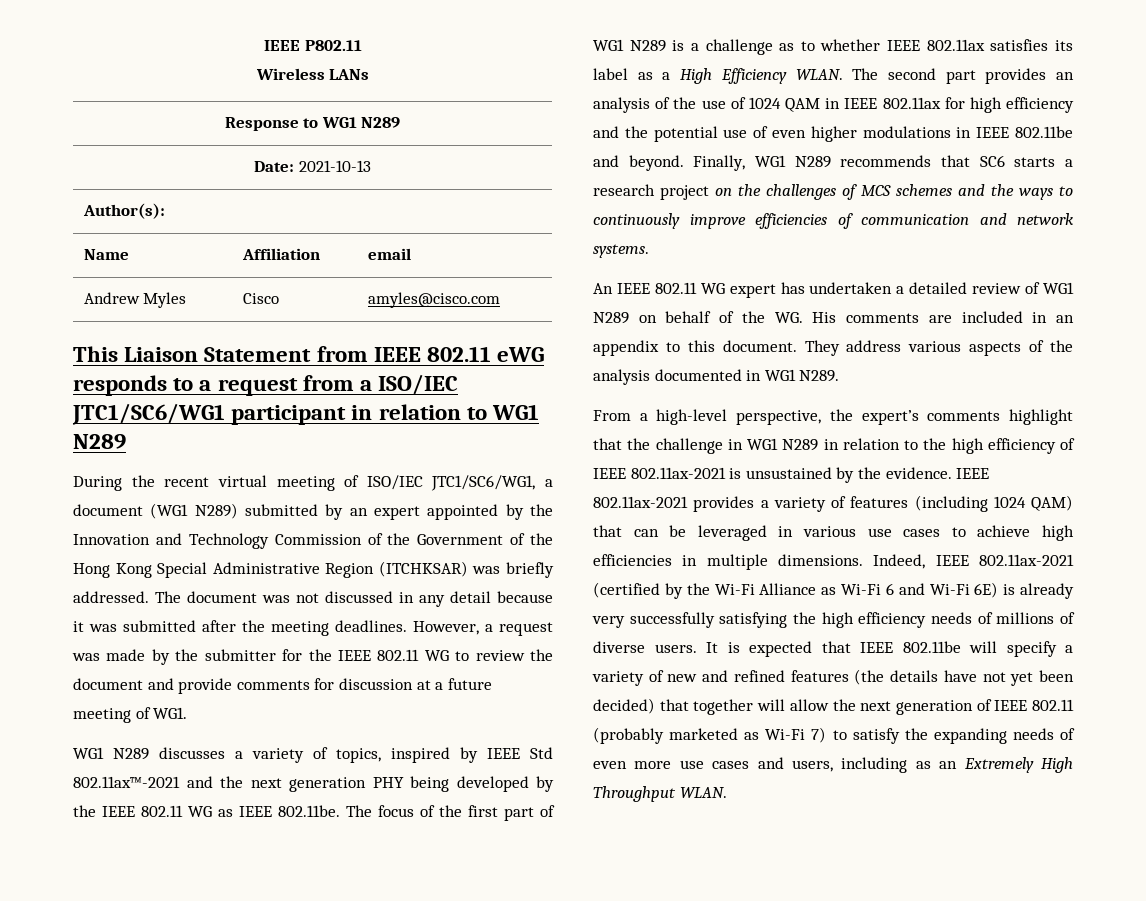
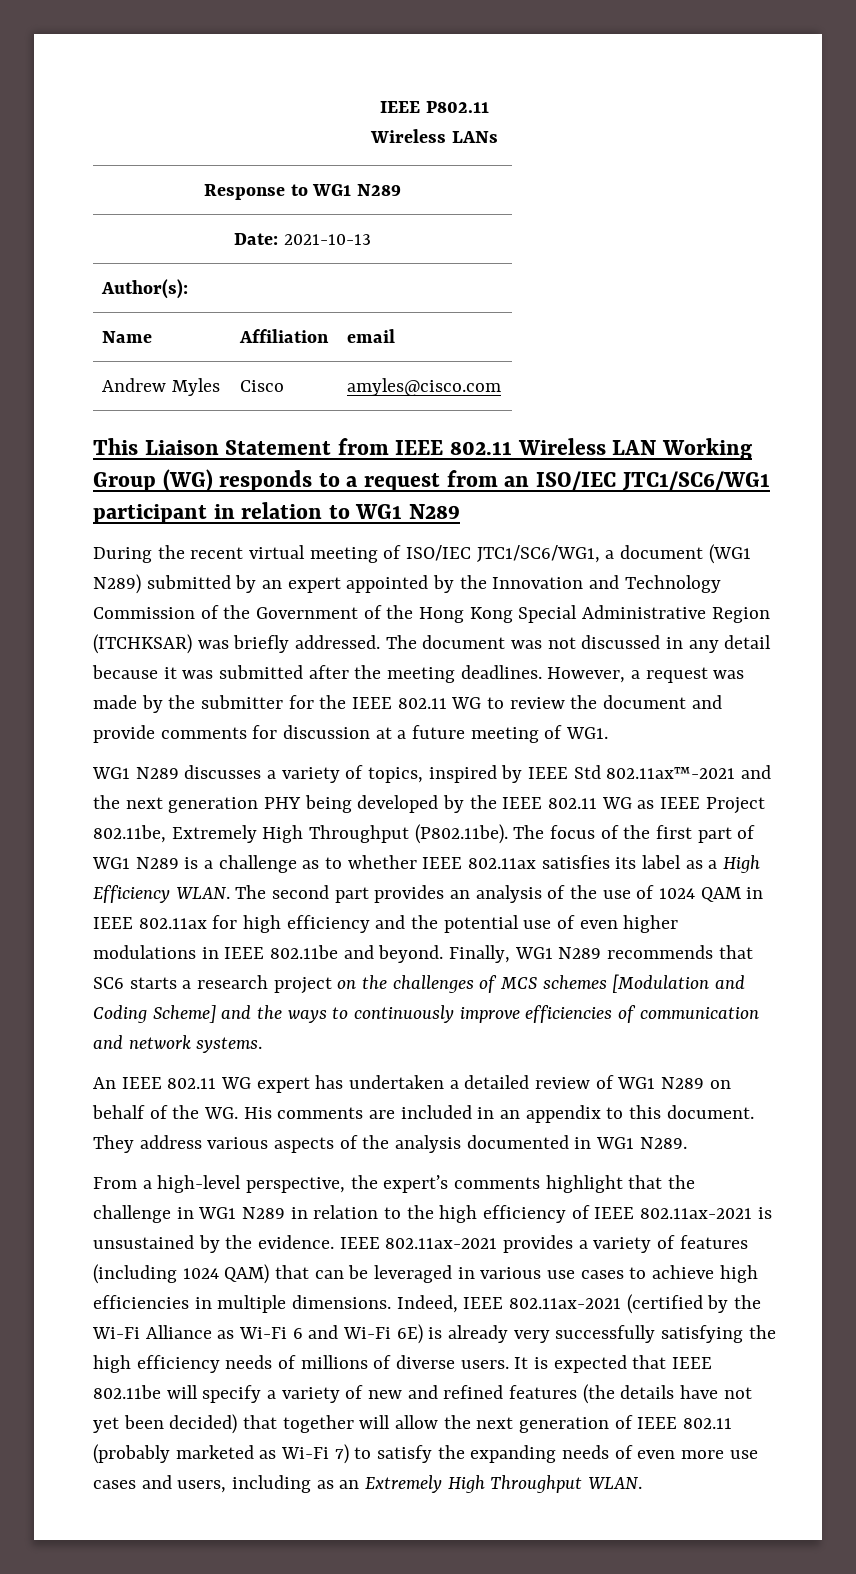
- This Liaison Statement from IEEE 802.11 eWG responds to a request from a ISO/IEC JTC1/SC6/WG1 participant in relation to WG1 N289
+ This Liaison Statement from IEEE 802.11 Wireless LAN Working Group (WG) responds to a request from an ISO/IEC JTC1/SC6/WG1 participant in relation to WG1 N289
- WG1 N289 discusses a variety of topics, inspired by IEEE Std 802.11ax™-2021 and the next generation PHY being developed by the IEEE 802.11 WG as IEEE 802.11be. The focus of the first part of WG1 N289 is a challenge as to whether IEEE 802.11ax satisfies its label as a High Efficiency WLAN.
+ WG1 N289 discusses a variety of topics, inspired by IEEE Std 802.11ax™-2021 and the next generation PHY being developed by the IEEE 802.11 WG as IEEE Project 802.11be, Extremely High Throughput (P802.11be). The focus of the first part of WG1 N289 is a challenge as to whether IEEE 802.11ax satisfies its label as a High Efficiency WLAN.
- Finally, WG1 N289 recommends that SC6 starts a research project on the challenges of MCS schemes and the ways to continuously improve efficiencies of communication and network systems.
+ Finally, WG1 N289 recommends that SC6 starts a research project on the challenges of MCS schemes [Modulation and Coding Scheme] and the ways to continuously improve efficiencies of communication and network systems.

